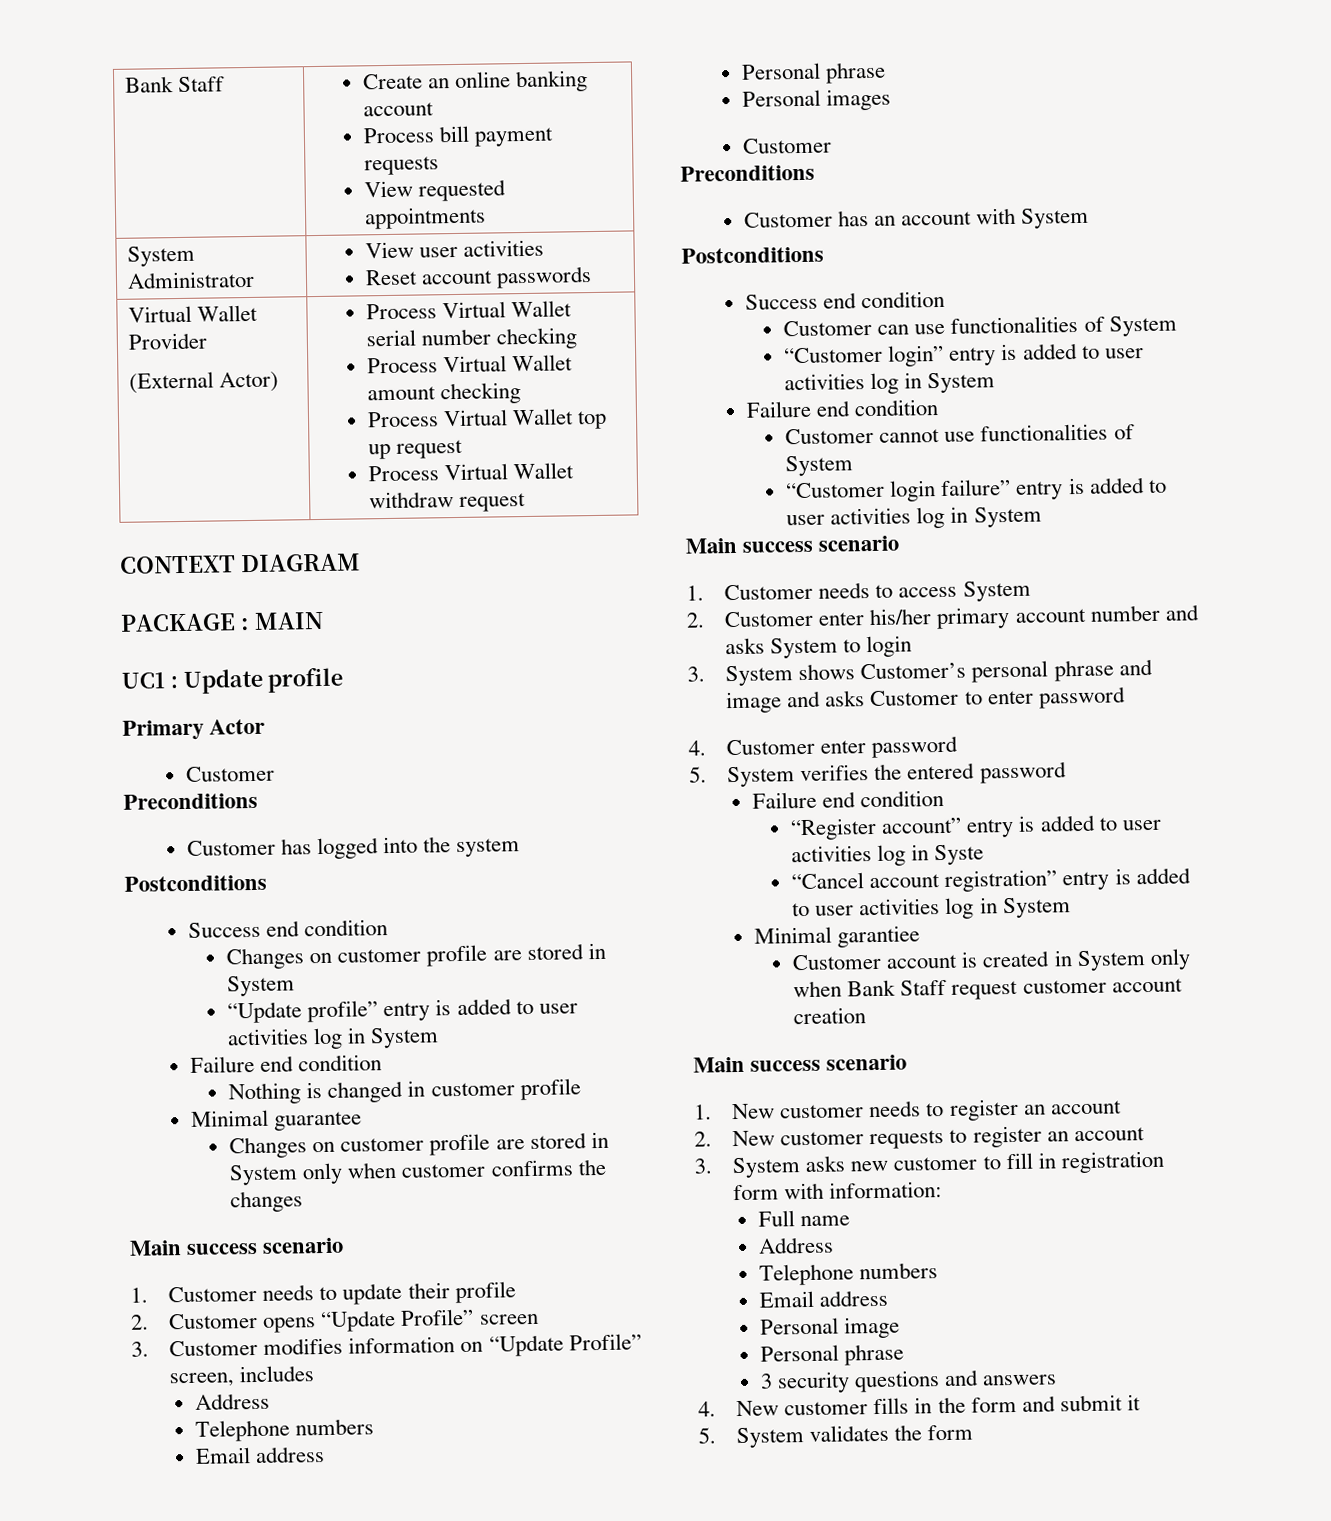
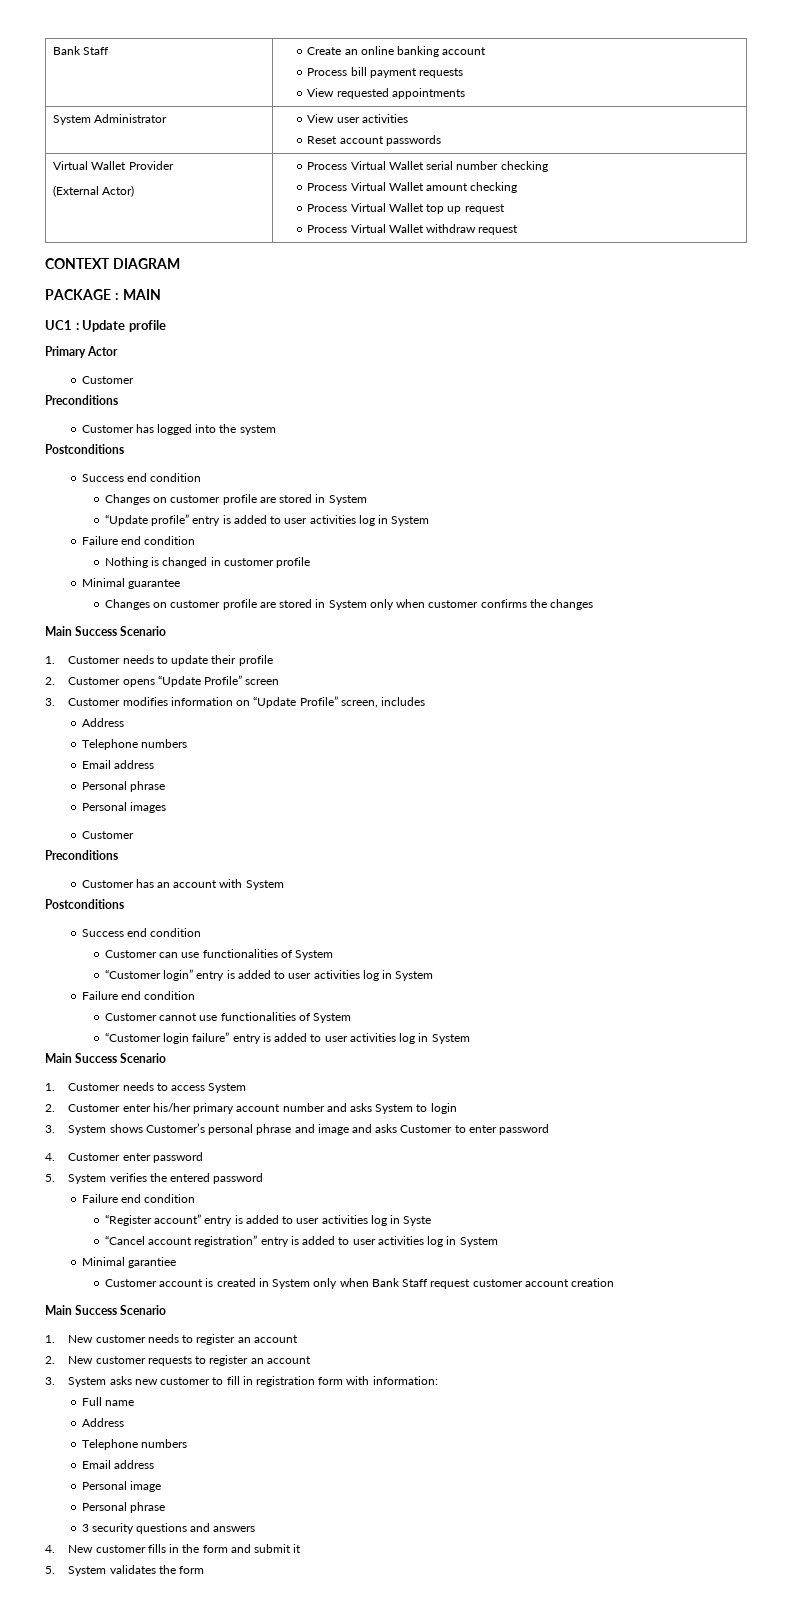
  Changes on customer profile are stored in System only when customer confirms the changes
- Main success scenario
+ Main Success Scenario
  “Customer login failure” entry is added to user activities log in System
- Main success scenario
+ Main Success Scenario
  Customer account is created in System only when Bank Staff request customer account creation
- Main success scenario
+ Main Success Scenario

